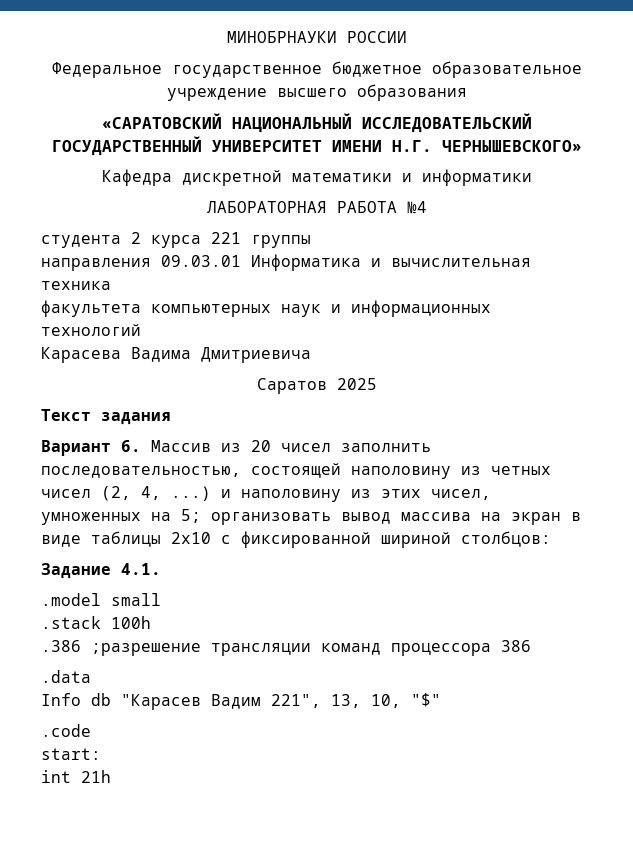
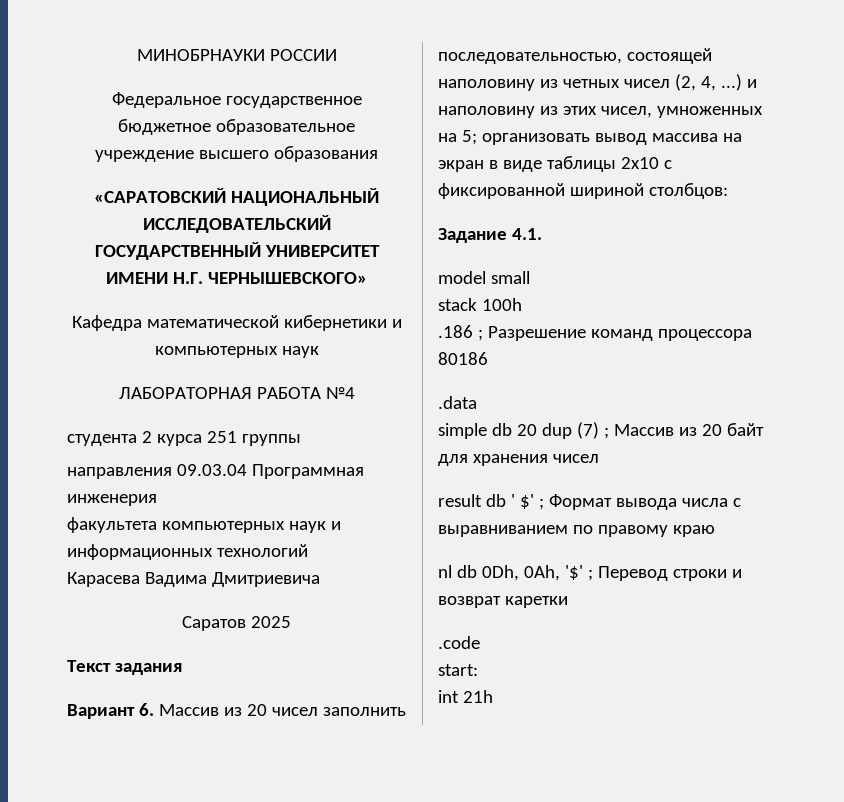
- Кафедра дискретной математики и информатики
+ Кафедра математической кибернетики и компьютерных наук
- студента 2 курса 221 группы
+ студента 2 курса 251 группы
- направления 09.03.01 Информатика и вычислительная техника
+ направления 09.03.04 Программная инженерия
- .model small
+ model small
- .stack 100h
+ stack 100h
- .386 ;разрешение трансляции команд процессора 386
+ .186 ; Разрешение команд процессора 80186
- Info db "Карасев Вадим 221", 13, 10, "$"
+ simple db 20 dup (7) ; Массив из 20 байт для хранения чисел
+ result db ' $' ; Формат вывода числа с выравниванием по правому краю
+ nl db 0Dh, 0Ah, '$' ; Перевод строки и возврат каретки

